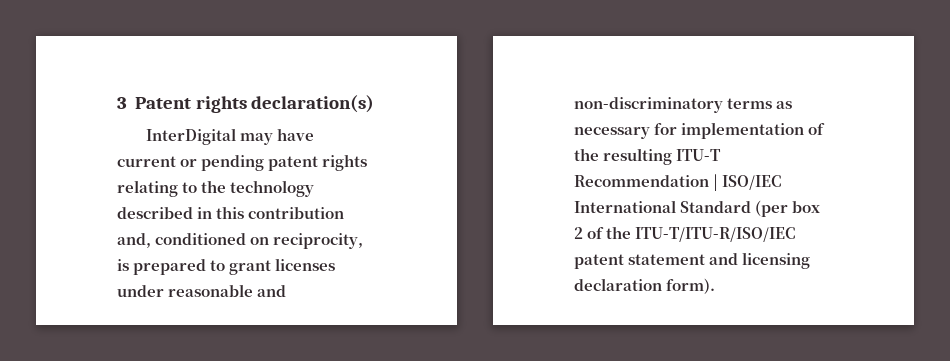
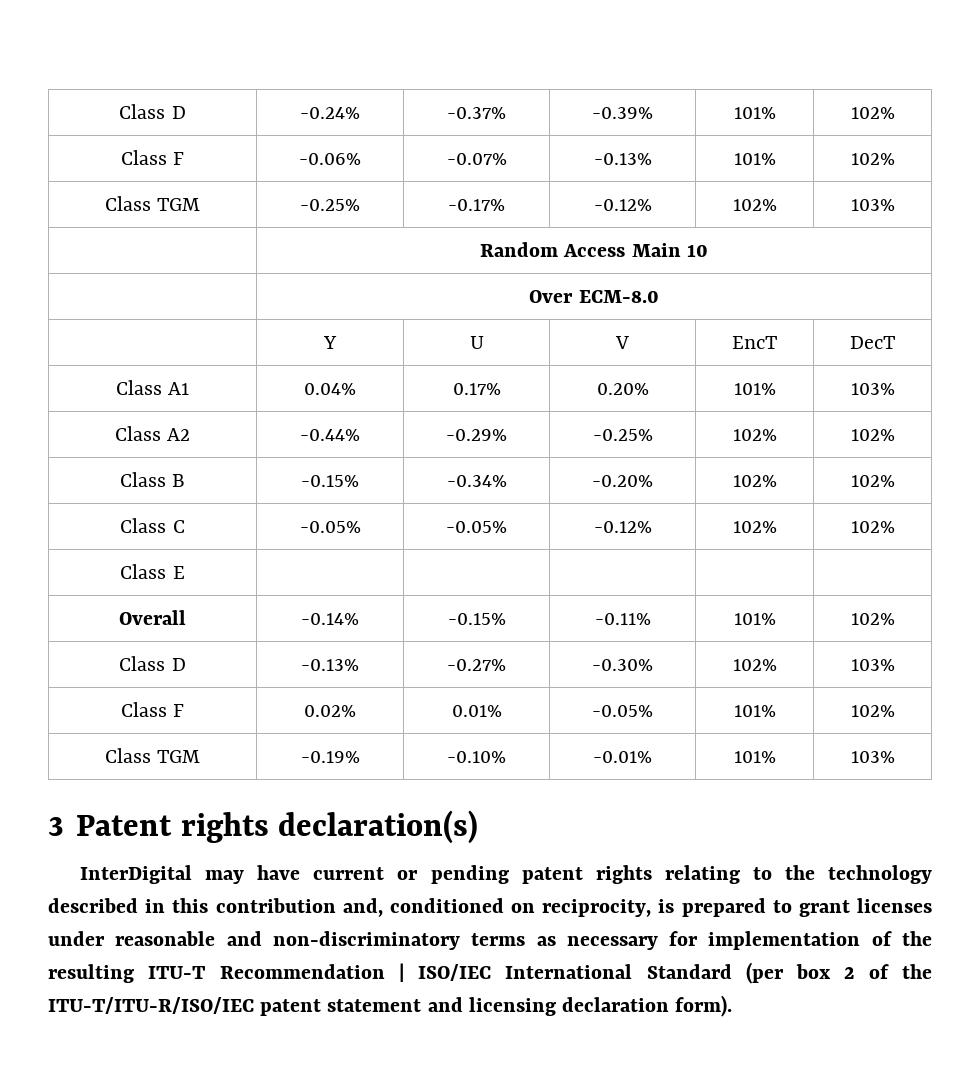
+ Class D | -0.24% | -0.37% | -0.39% | 101% | 102%
+ Class F | -0.06% | -0.07% | -0.13% | 101% | 102%
+ Class TGM | -0.25% | -0.17% | -0.12% | 102% | 103%
+ | Random Access Main 10
+ | Over ECM-8.0
+ | Y | U | V | EncT | DecT
+ Class A1 | 0.04% | 0.17% | 0.20% | 101% | 103%
+ Class A2 | -0.44% | -0.29% | -0.25% | 102% | 102%
+ Class B | -0.15% | -0.34% | -0.20% | 102% | 102%
+ Class C | -0.05% | -0.05% | -0.12% | 102% | 102%
+ Class E | | | | |
+ Overall | -0.14% | -0.15% | -0.11% | 101% | 102%
+ Class D | -0.13% | -0.27% | -0.30% | 102% | 103%
+ Class F | 0.02% | 0.01% | -0.05% | 101% | 102%
+ Class TGM | -0.19% | -0.10% | -0.01% | 101% | 103%

